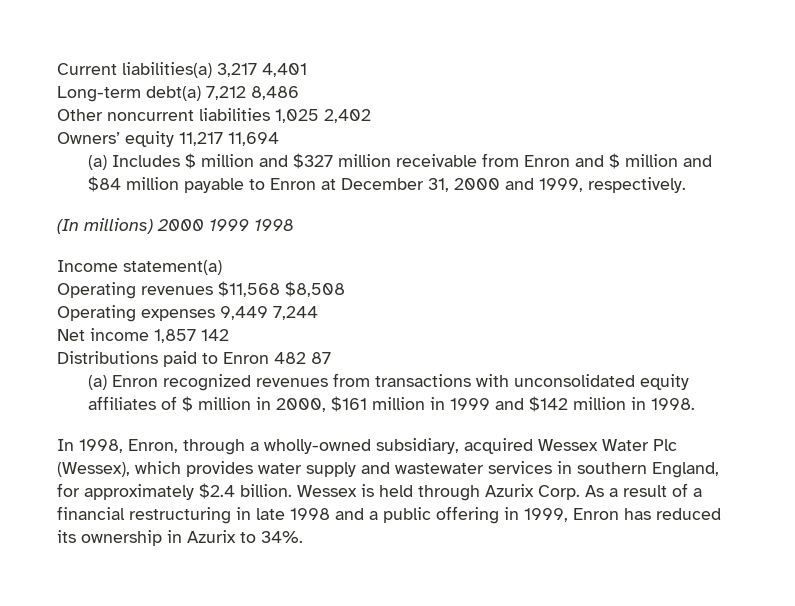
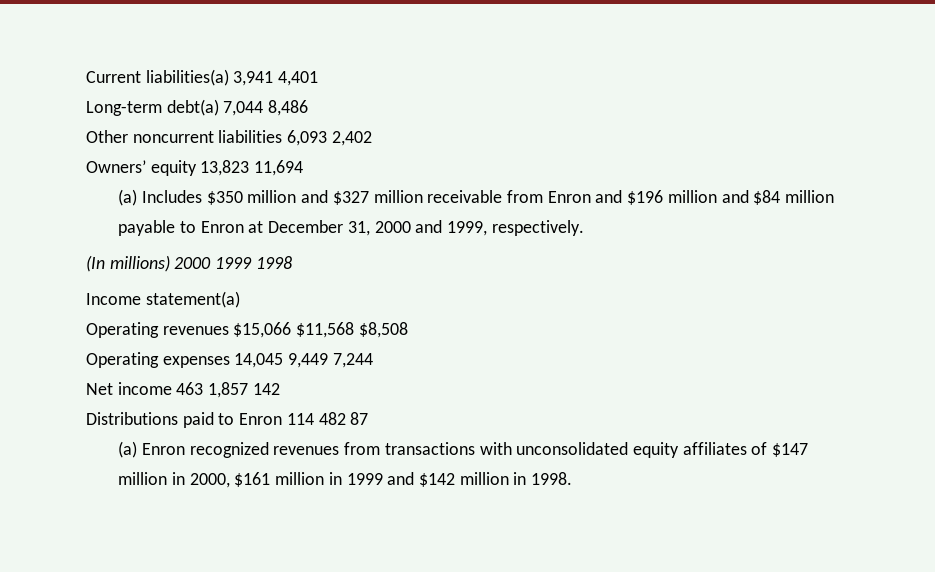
- Current liabilities(a) 3,217 4,401
+ Current liabilities(a) 3,941 4,401
- Long-term debt(a) 7,212 8,486
+ Long-term debt(a) 7,044 8,486
- Other noncurrent liabilities 1,025 2,402
+ Other noncurrent liabilities 6,093 2,402
- Owners’ equity 11,217 11,694
+ Owners’ equity 13,823 11,694
- (a) Includes $ million and $327 million receivable from Enron and $ million and $84 million payable to Enron at December 31, 2000 and 1999, respectively.
+ (a) Includes $350 million and $327 million receivable from Enron and $196 million and $84 million payable to Enron at December 31, 2000 and 1999, respectively.
- Operating revenues $11,568 $8,508
+ Operating revenues $15,066 $11,568 $8,508
- Operating expenses 9,449 7,244
+ Operating expenses 14,045 9,449 7,244
- Net income 1,857 142
+ Net income 463 1,857 142
- Distributions paid to Enron 482 87
+ Distributions paid to Enron 114 482 87
- (a) Enron recognized revenues from transactions with unconsolidated equity affiliates of $ million in 2000, $161 million in 1999 and $142 million in 1998.
+ (a) Enron recognized revenues from transactions with unconsolidated equity affiliates of $147 million in 2000, $161 million in 1999 and $142 million in 1998.
- In 1998, Enron, through a wholly-owned subsidiary, acquired Wessex Water Plc (Wessex), which provides water supply and wastewater services in southern England, for approximately $2.4 billion. Wessex is held through Azurix Corp. As a result of a financial restructuring in late 1998 and a public offering in 1999, Enron has reduced its ownership in Azurix to 34%.

